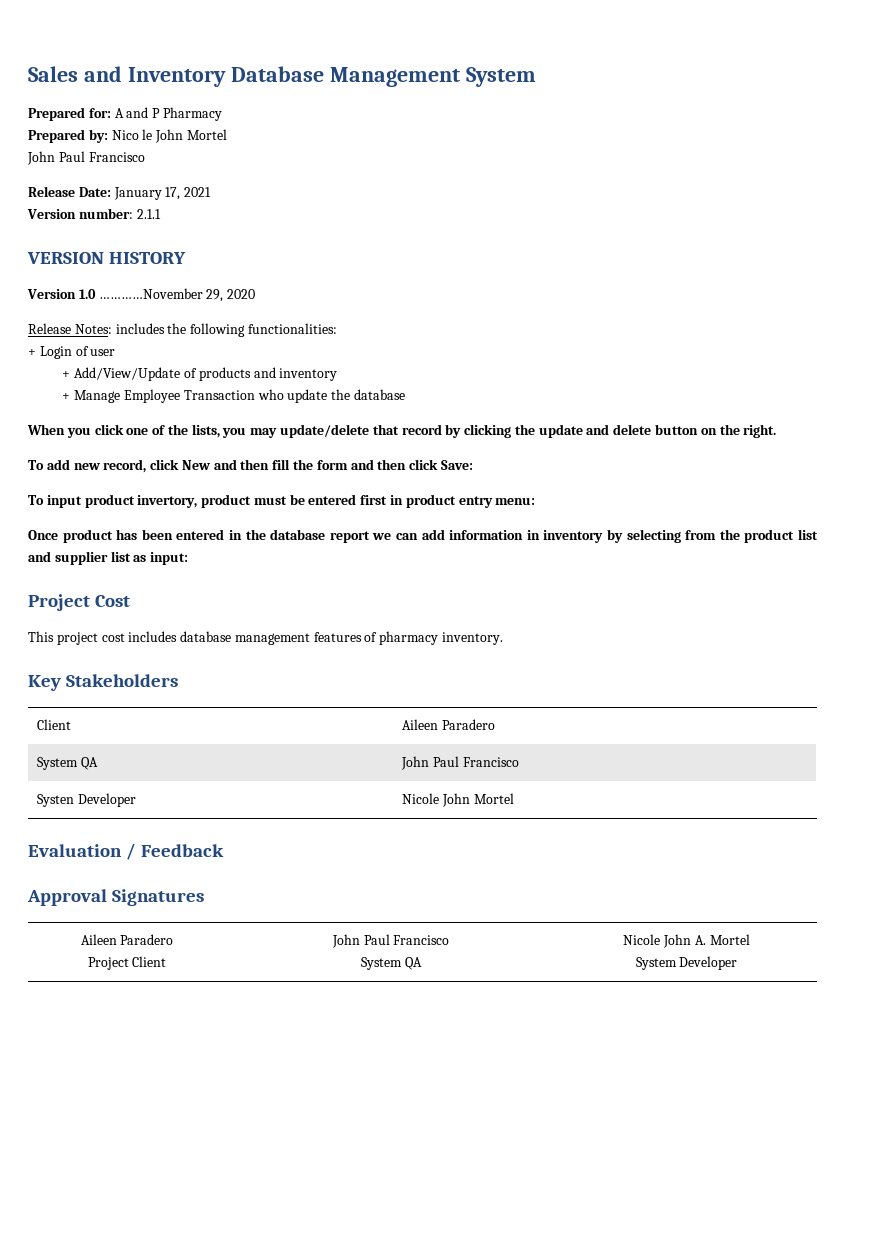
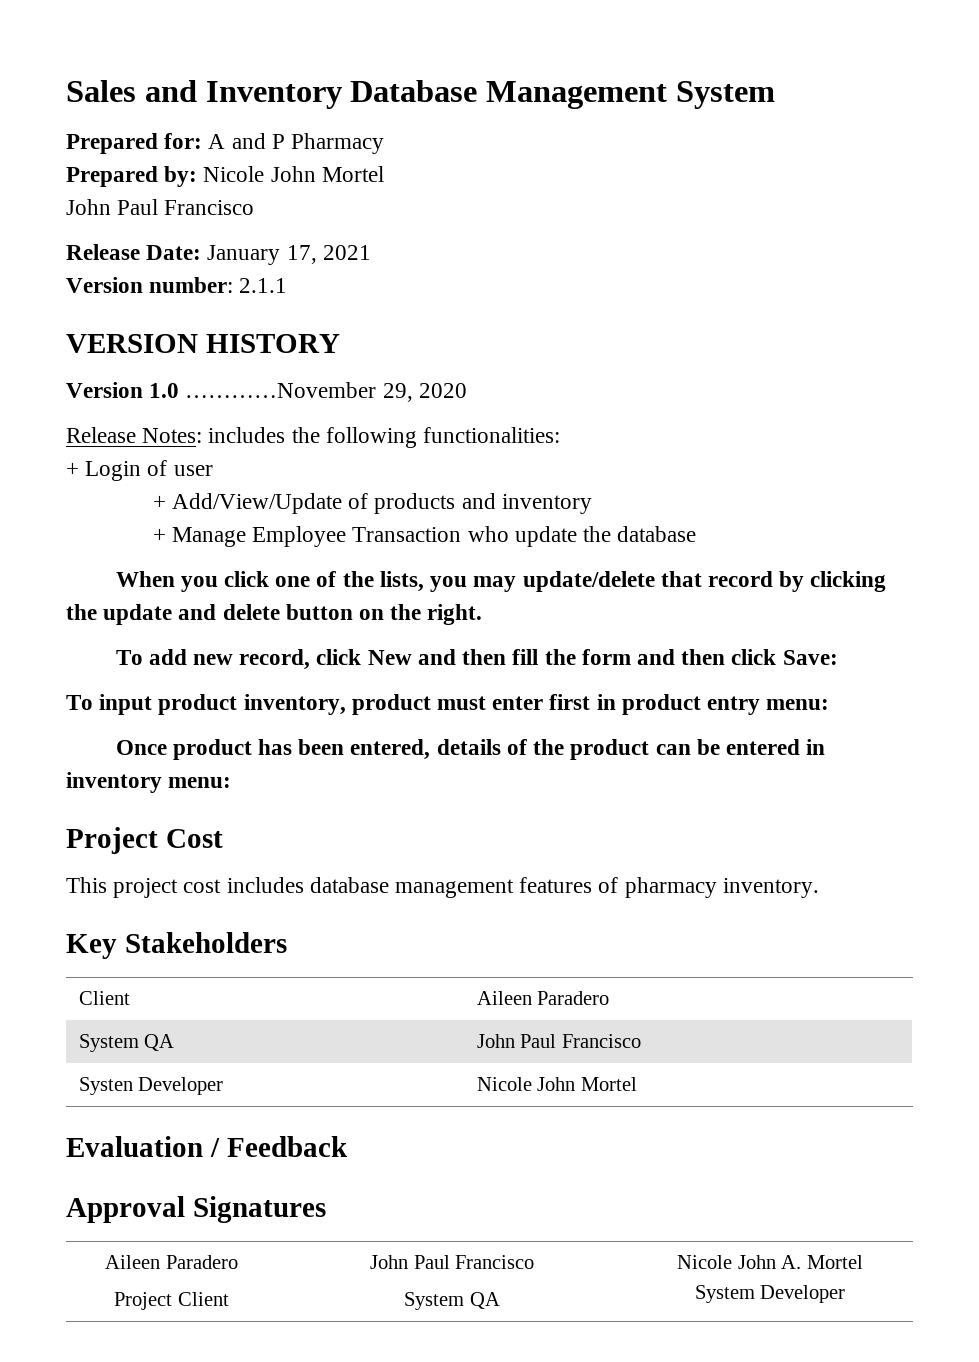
- Prepared by: Nico le John Mortel
+ Prepared by: Nicole John Mortel
- To input product invertory, product must be entered first in product entry menu:
+ To input product inventory, product must enter first in product entry menu:
- Once product has been entered in the database report we can add information in inventory by selecting from the product list and supplier list as input:
+ Once product has been entered, details of the product can be entered in inventory menu:

